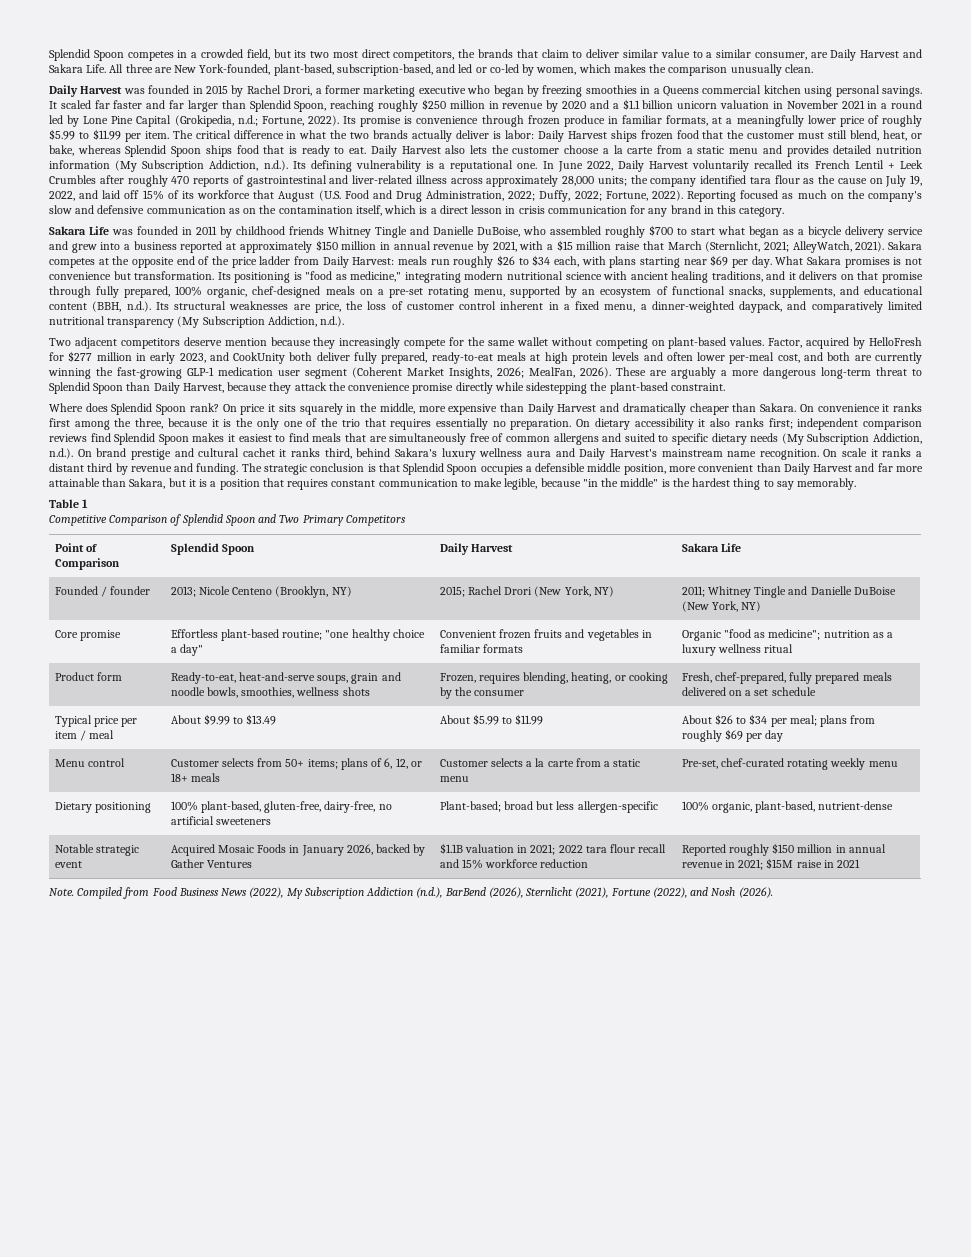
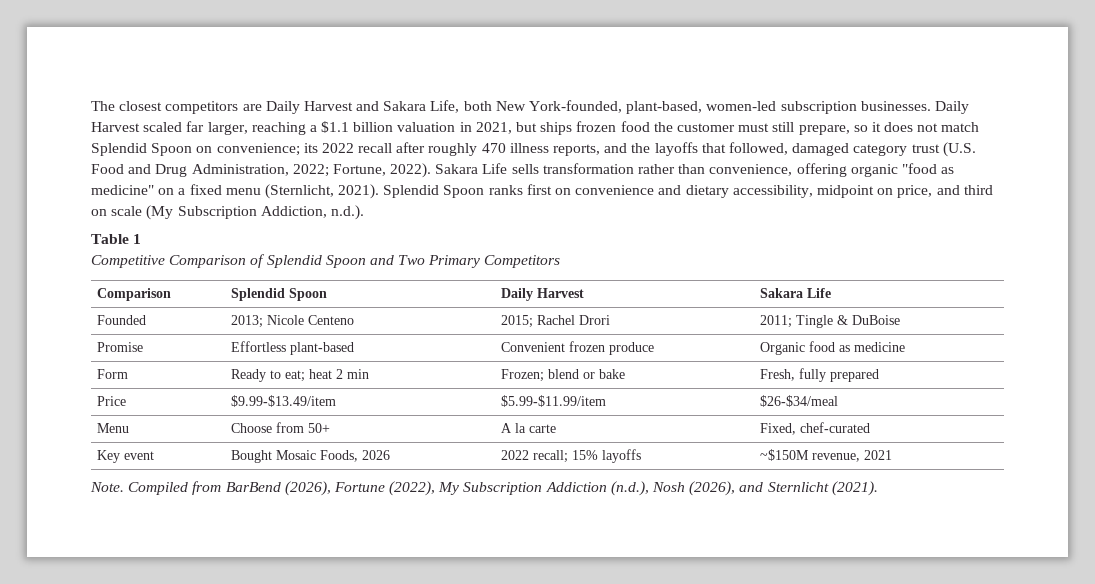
- Splendid Spoon competes in a crowded field, but its two most direct competitors, the brands that claim to deliver similar value to a similar consumer, are Daily Harvest and Sakara Life. All three are New York-founded, plant-based, subscription-based, and led or co-led by women, which makes the comparison unusually clean.
- Daily Harvest was founded in 2015 by Rachel Drori, a former marketing executive who began by freezing smoothies in a Queens commercial kitchen using personal savings. It scaled far faster and far larger than Splendid Spoon, reaching roughly $250 million in revenue by 2020 and a $1.1 billion unicorn valuation in November 2021 in a round led by Lone Pine Capital (Grokipedia, n.d.; Fortune, 2022). Its promise is convenience through frozen produce in familiar formats, at a meaningfully lower price of roughly $5.99 to $11.99 per item. The critical difference in what the two brands actually deliver is labor: Daily Harvest ships frozen food that the customer must still blend, heat, or bake, whereas Splendid Spoon ships food that is ready to eat. Daily Harvest also lets the customer choose a la carte from a static menu and provides detailed nutrition information (My Subscription Addiction, n.d.). Its defining vulnerability is a reputational one. In June 2022, Daily Harvest voluntarily recalled its French Lentil + Leek Crumbles after roughly 470 reports of gastrointestinal and liver-related illness across approximately 28,000 units; the company identified tara flour as the cause on July 19, 2022, and laid off 15% of its workforce that August (U.S. Food and Drug Administration, 2022; Duffy, 2022; Fortune, 2022). Reporting focused as much on the company's slow and defensive communication as on the contamination itself, which is a direct lesson in crisis communication for any brand in this category.
- Sakara Life was founded in 2011 by childhood friends Whitney Tingle and Danielle DuBoise, who assembled roughly $700 to start what began as a bicycle delivery service and grew into a business reported at approximately $150 million in annual revenue by 2021, with a $15 million raise that March (Sternlicht, 2021; AlleyWatch, 2021). Sakara competes at the opposite end of the price ladder from Daily Harvest: meals run roughly $26 to $34 each, with plans starting near $69 per day. What Sakara promises is not convenience but transformation. Its positioning is "food as medicine," integrating modern nutritional science with ancient healing traditions, and it delivers on that promise through fully prepared, 100% organic, chef-designed meals on a pre-set rotating menu, supported by an ecosystem of functional snacks, supplements, and educational content (BBH, n.d.). Its structural weaknesses are price, the loss of customer control inherent in a fixed menu, a dinner-weighted daypack, and comparatively limited nutritional transparency (My Subscription Addiction, n.d.).
- Two adjacent competitors deserve mention because they increasingly compete for the same wallet without competing on plant-based values. Factor, acquired by HelloFresh for $277 million in early 2023, and CookUnity both deliver fully prepared, ready-to-eat meals at high protein levels and often lower per-meal cost, and both are currently winning the fast-growing GLP-1 medication user segment (Coherent Market Insights, 2026; MealFan, 2026). These are arguably a more dangerous long-term threat to Splendid Spoon than Daily Harvest, because they attack the convenience promise directly while sidestepping the plant-based constraint.
- Where does Splendid Spoon rank? On price it sits squarely in the middle, more expensive than Daily Harvest and dramatically cheaper than Sakara. On convenience it ranks first among the three, because it is the only one of the trio that requires essentially no preparation. On dietary accessibility it also ranks first; independent comparison reviews find Splendid Spoon makes it easiest to find meals that are simultaneously free of common allergens and suited to specific dietary needs (My Subscription Addiction, n.d.). On brand prestige and cultural cachet it ranks third, behind Sakara's luxury wellness aura and Daily Harvest's mainstream name recognition. On scale it ranks a distant third by revenue and funding. The strategic conclusion is that Splendid Spoon occupies a defensible middle position, more convenient than Daily Harvest and far more attainable than Sakara, but it is a position that requires constant communication to make legible, because "in the middle" is the hardest thing to say memorably.
+ The closest competitors are Daily Harvest and Sakara Life, both New York-founded, plant-based, women-led subscription businesses. Daily Harvest scaled far larger, reaching a $1.1 billion valuation in 2021, but ships frozen food the customer must still prepare, so it does not match Splendid Spoon on convenience; its 2022 recall after roughly 470 illness reports, and the layoffs that followed, damaged category trust (U.S. Food and Drug Administration, 2022; Fortune, 2022). Sakara Life sells transformation rather than convenience, offering organic "food as medicine" on a fixed menu (Sternlicht, 2021). Splendid Spoon ranks first on convenience and dietary accessibility, midpoint on price, and third on scale (My Subscription Addiction, n.d.).
- Point of Comparison | Splendid Spoon | Daily Harvest | Sakara Life
+ Comparison | Splendid Spoon | Daily Harvest | Sakara Life
- Founded / founder | 2013; Nicole Centeno (Brooklyn, NY) | 2015; Rachel Drori (New York, NY) | 2011; Whitney Tingle and Danielle DuBoise (New York, NY)
- Core promise | Effortless plant-based routine; "one healthy choice a day" | Convenient frozen fruits and vegetables in familiar formats | Organic "food as medicine"; nutrition as a luxury wellness ritual
- Product form | Ready-to-eat, heat-and-serve soups, grain and noodle bowls, smoothies, wellness shots | Frozen, requires blending, heating, or cooking by the consumer | Fresh, chef-prepared, fully prepared meals delivered on a set schedule
- Typical price per item / meal | About $9.99 to $13.49 | About $5.99 to $11.99 | About $26 to $34 per meal; plans from roughly $69 per day
- Menu control | Customer selects from 50+ items; plans of 6, 12, or 18+ meals | Customer selects a la carte from a static menu | Pre-set, chef-curated rotating weekly menu
- Dietary positioning | 100% plant-based, gluten-free, dairy-free, no artificial sweeteners | Plant-based; broad but less allergen-specific | 100% organic, plant-based, nutrient-dense
- Notable strategic event | Acquired Mosaic Foods in January 2026, backed by Gather Ventures | $1.1B valuation in 2021; 2022 tara flour recall and 15% workforce reduction | Reported roughly $150 million in annual revenue in 2021; $15M raise in 2021
+ Founded | 2013; Nicole Centeno | 2015; Rachel Drori | 2011; Tingle & DuBoise
+ Promise | Effortless plant-based | Convenient frozen produce | Organic food as medicine
+ Form | Ready to eat; heat 2 min | Frozen; blend or bake | Fresh, fully prepared
+ Price | $9.99-$13.49/item | $5.99-$11.99/item | $26-$34/meal
+ Menu | Choose from 50+ | A la carte | Fixed, chef-curated
+ Key event | Bought Mosaic Foods, 2026 | 2022 recall; 15% layoffs | ~$150M revenue, 2021
- Compiled from Food Business News (2022), My Subscription Addiction (n.d.), BarBend (2026), Sternlicht (2021), Fortune (2022), and Nosh (2026).
+ Compiled from BarBend (2026), Fortune (2022), My Subscription Addiction (n.d.), Nosh (2026), and Sternlicht (2021).

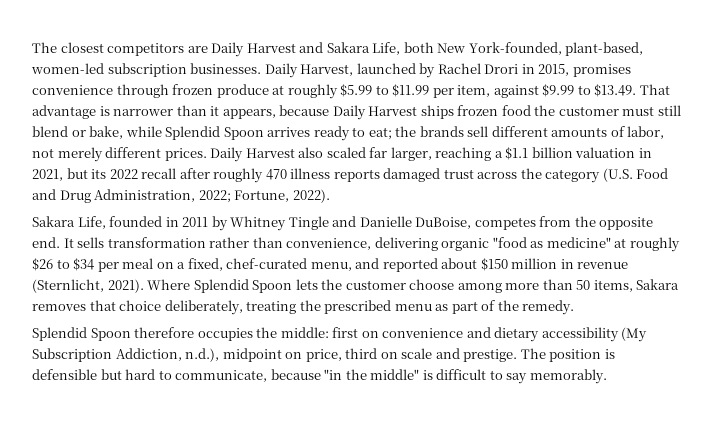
- Daily Harvest scaled far larger, reaching a $1.1 billion valuation in 2021, but ships frozen food the customer must still prepare, so it does not match Splendid Spoon on convenience; its 2022 recall after roughly 470 illness reports, and the layoffs that followed, damaged category trust (U.S. Food and Drug Administration, 2022; Fortune, 2022). Sakara Life sells transformation rather than convenience, offering organic "food as medicine" on a fixed menu (Sternlicht, 2021).
+ Daily Harvest, launched by Rachel Drori in 2015, promises convenience through frozen produce at roughly $5.99 to $11.99 per item, against $9.99 to $13.49. That advantage is narrower than it appears, because Daily Harvest ships frozen food the customer must still blend or bake, while Splendid Spoon arrives ready to eat; the brands sell different amounts of labor, not merely different prices. Daily Harvest also scaled far larger, reaching a $1.1 billion valuation in 2021, but its 2022 recall after roughly 470 illness reports damaged trust across the category (U.S. Food and Drug Administration, 2022; Fortune, 2022).
+ Sakara Life, founded in 2011 by Whitney Tingle and Danielle DuBoise, competes from the opposite end. It sells transformation rather than convenience, delivering organic "food as medicine" at roughly $26 to $34 per meal on a fixed, chef-curated menu, and reported about $150 million in revenue (Sternlicht, 2021).
- Splendid Spoon ranks first on convenience and dietary accessibility, midpoint on price, and third on scale (My Subscription Addiction, n.d.).
- Table 1
- Competitive Comparison of Splendid Spoon and Two Primary Competitors
- Comparison | Splendid Spoon | Daily Harvest | Sakara Life
- Founded | 2013; Nicole Centeno | 2015; Rachel Drori | 2011; Tingle & DuBoise
- Promise | Effortless plant-based | Convenient frozen produce | Organic food as medicine
- Form | Ready to eat; heat 2 min | Frozen; blend or bake | Fresh, fully prepared
- Price | $9.99-$13.49/item | $5.99-$11.99/item | $26-$34/meal
- Menu | Choose from 50+ | A la carte | Fixed, chef-curated
- Key event | Bought Mosaic Foods, 2026 | 2022 recall; 15% layoffs | ~$150M revenue, 2021
- Note. Compiled from BarBend (2026), Fortune (2022), My Subscription Addiction (n.d.), Nosh (2026), and Sternlicht (2021).
+ Where Splendid Spoon lets the customer choose among more than 50 items, Sakara removes that choice deliberately, treating the prescribed menu as part of the remedy.
+ Splendid Spoon therefore occupies the middle: first on convenience and dietary accessibility (My Subscription Addiction, n.d.), midpoint on price, third on scale and prestige. The position is defensible but hard to communicate, because "in the middle" is difficult to say memorably.

